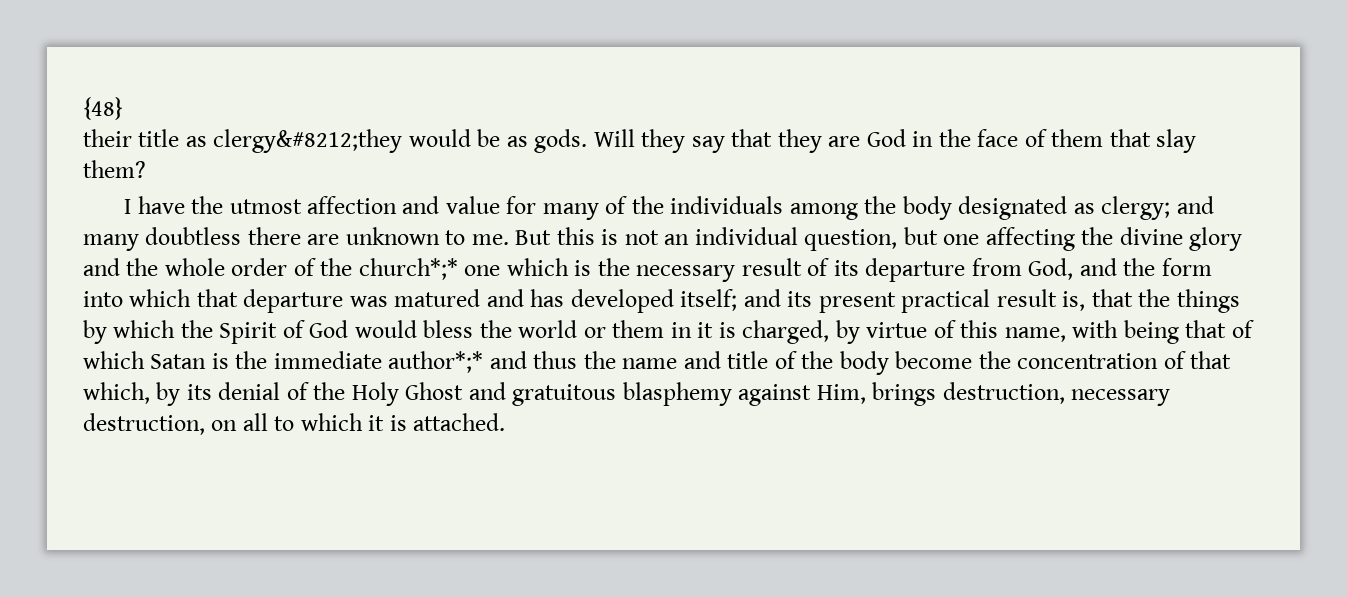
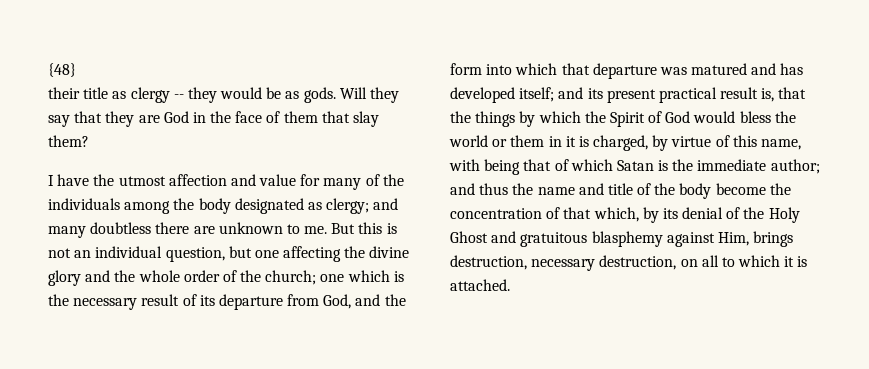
- their title as clergy&#8212;they would be as gods.
+ their title as clergy -- they would be as gods.
- But this is not an individual question, but one affecting the divine glory and the whole order of the church*;* one which is the necessary result of its departure from God, and the form into which that departure was matured and has developed itself;
+ But this is not an individual question, but one affecting the divine glory and the whole order of the church; one which is the necessary result of its departure from God, and the form into which that departure was matured and has developed itself;
- and its present practical result is, that the things by which the Spirit of God would bless the world or them in it is charged, by virtue of this name, with being that of which Satan is the immediate author*;* and thus the name and title of the body become the concentration of that which, by its denial of the Holy Ghost and gratuitous blasphemy against Him, brings destruction, necessary destruction, on all to which it is attached.
+ and its present practical result is, that the things by which the Spirit of God would bless the world or them in it is charged, by virtue of this name, with being that of which Satan is the immediate author; and thus the name and title of the body become the concentration of that which, by its denial of the Holy Ghost and gratuitous blasphemy against Him, brings destruction, necessary destruction, on all to which it is attached.

